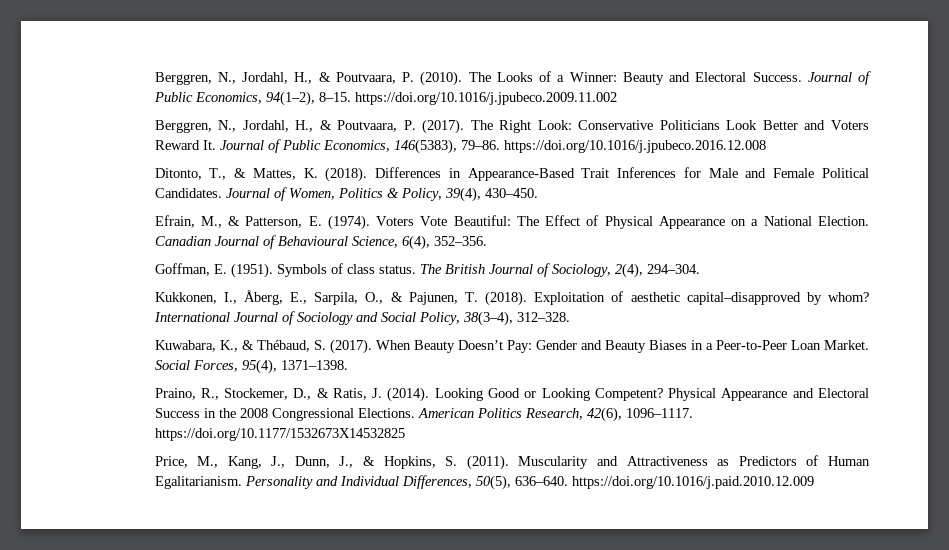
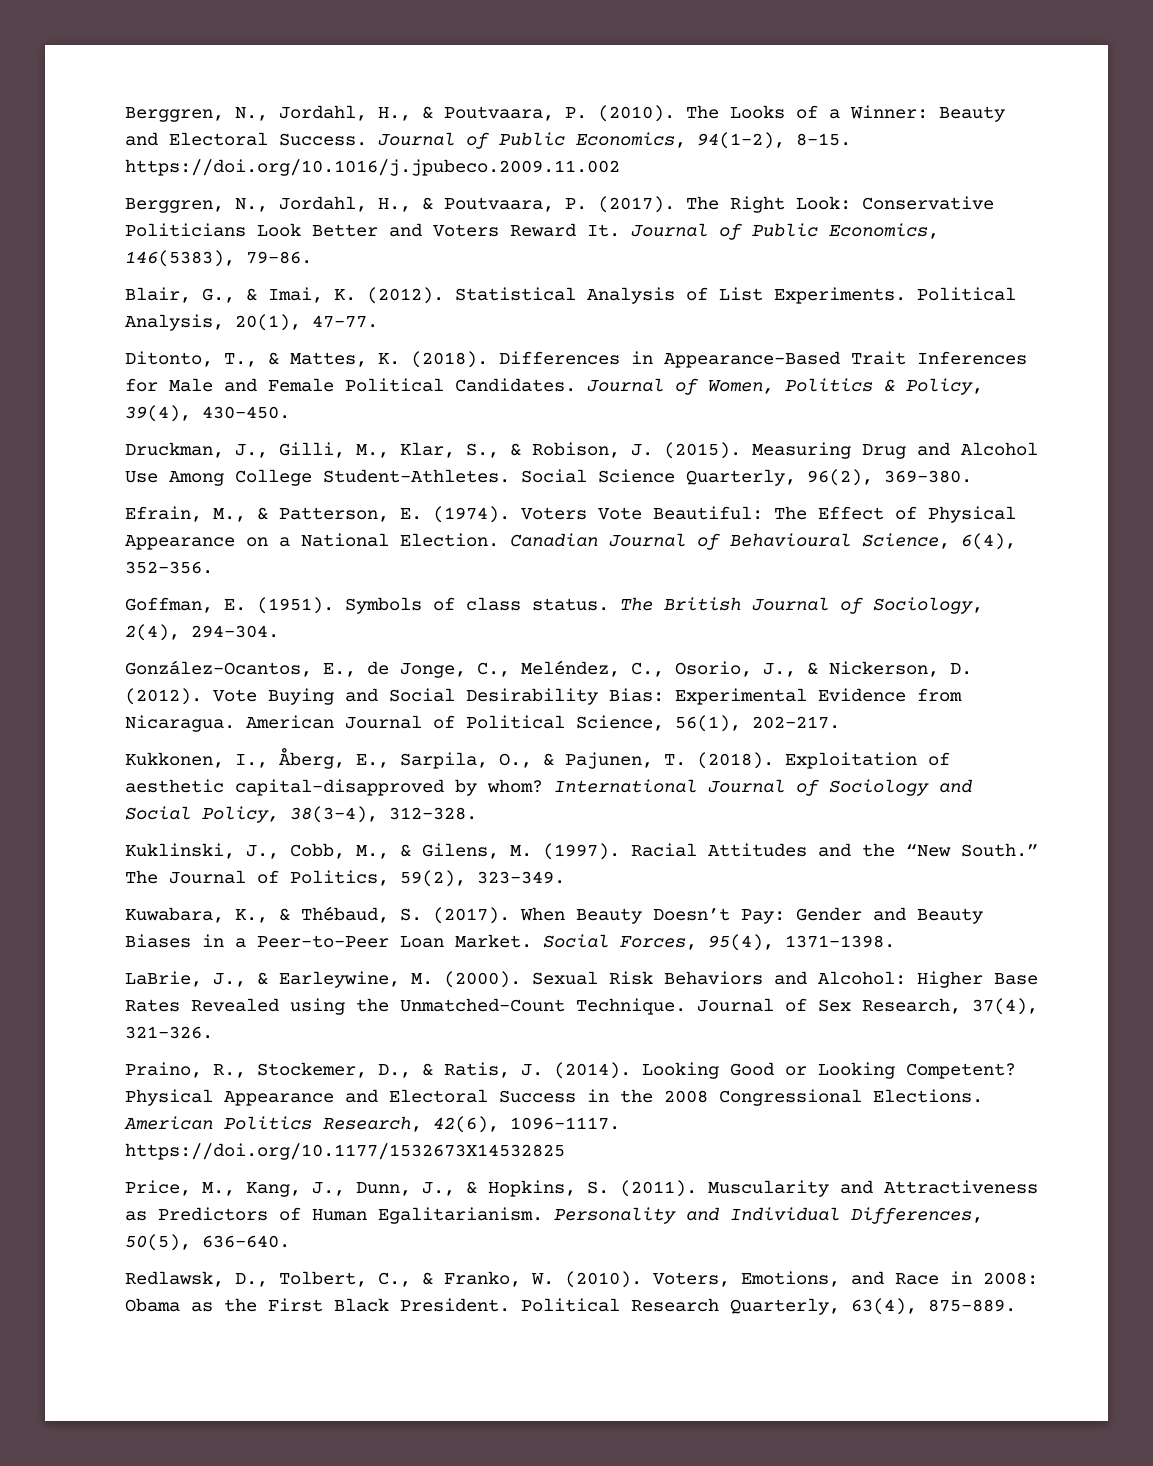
- The Right Look: Conservative Politicians Look Better and Voters Reward It. Journal of Public Economics, 146(5383), 79–86. https://doi.org/10.1016/j.jpubeco.2016.12.008
+ The Right Look: Conservative Politicians Look Better and Voters Reward It. Journal of Public Economics, 146(5383), 79–86.
+ Blair, G., & Imai, K. (2012). Statistical Analysis of List Experiments. Political Analysis, 20(1), 47–77.
+ Druckman, J., Gilli, M., Klar, S., & Robison, J. (2015). Measuring Drug and Alcohol Use Among College Student-Athletes. Social Science Quarterly, 96(2), 369–380.
+ González-Ocantos, E., de Jonge, C., Meléndez, C., Osorio, J., & Nickerson, D. (2012). Vote Buying and Social Desirability Bias: Experimental Evidence from Nicaragua. American Journal of Political Science, 56(1), 202–217.
+ Kuklinski, J., Cobb, M., & Gilens, M. (1997). Racial Attitudes and the “New South.” The Journal of Politics, 59(2), 323–349.
+ LaBrie, J., & Earleywine, M. (2000). Sexual Risk Behaviors and Alcohol: Higher Base Rates Revealed using the Unmatched-Count Technique. Journal of Sex Research, 37(4), 321–326.
- Personality and Individual Differences, 50(5), 636–640. https://doi.org/10.1016/j.paid.2010.12.009
+ Personality and Individual Differences, 50(5), 636–640.
+ Redlawsk, D., Tolbert, C., & Franko, W. (2010). Voters, Emotions, and Race in 2008: Obama as the First Black President. Political Research Quarterly, 63(4), 875–889.

